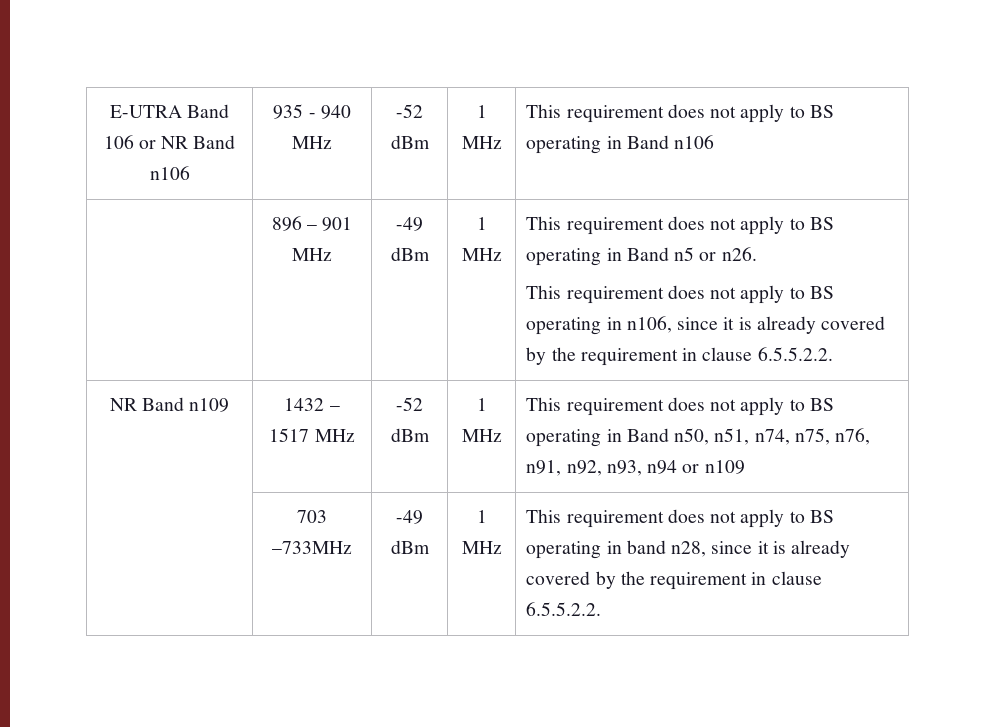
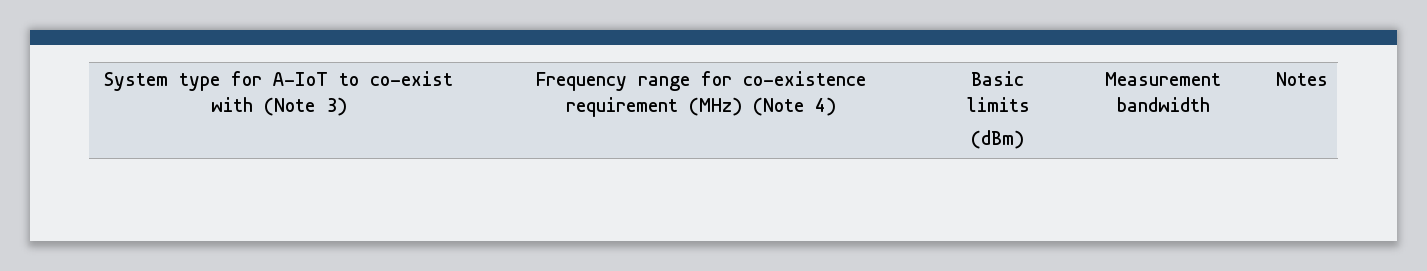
- E-UTRA Band 106 or NR Band n106 | 935 - 940 MHz | -52 dBm | 1 MHz | This requirement does not apply to BS operating in Band n106
- | 896 – 901 MHz | -49 dBm | 1 MHz | This requirement does not apply to BS operating in Band n5 or n26.
- This requirement does not apply to BS operating in n106, since it is already covered by the requirement in clause 6.5.5.2.2.
- NR Band n109 | 1432 – 1517 MHz | -52 dBm | 1 MHz | This requirement does not apply to BS operating in Band n50, n51, n74, n75, n76, n91, n92, n93, n94 or n109
- | 703 –733MHz | -49 dBm | 1 MHz | This requirement does not apply to BS operating in band n28, since it is already covered by the requirement in clause 6.5.5.2.2.
+ System type for A-IoT to co-exist with (Note 3) | Frequency range for co-existence requirement (MHz) (Note 4) | Basic limits
+ (dBm) | Measurement bandwidth | Notes

